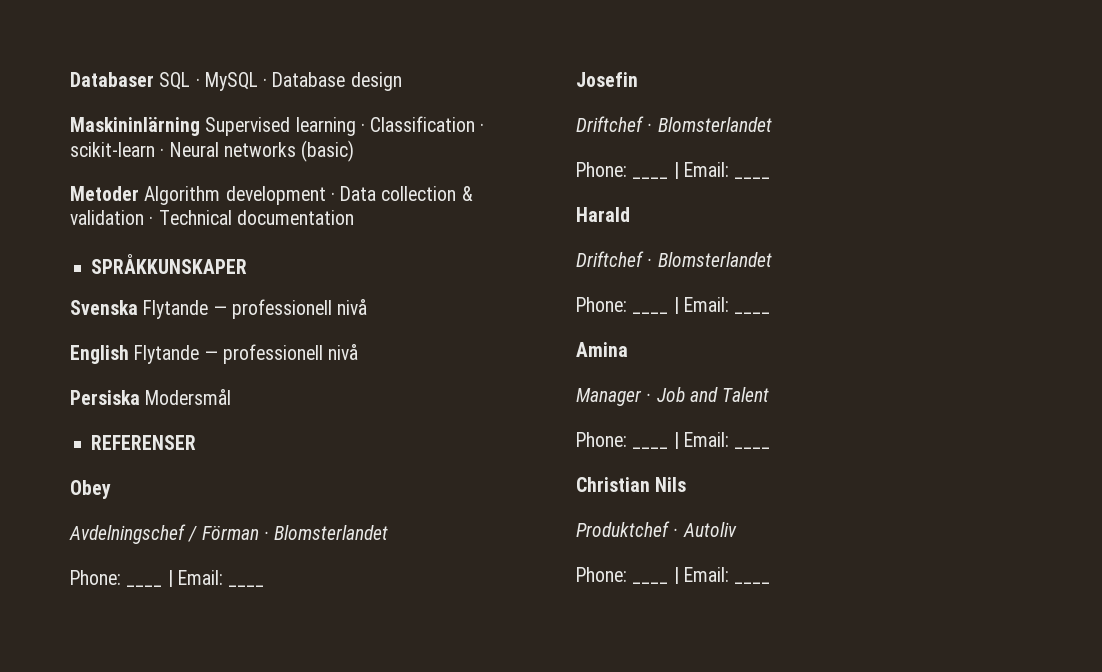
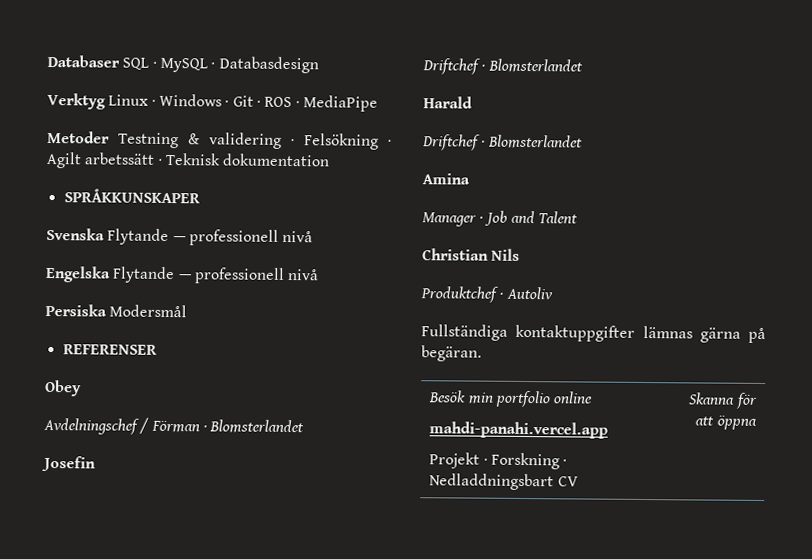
- Databaser SQL · MySQL · Database design
- Maskininlärning Supervised learning · Classification · scikit-learn · Neural networks (basic)
- Metoder Algorithm development · Data collection & validation · Technical documentation
+ Databaser SQL · MySQL · Databasdesign
+ Verktyg Linux · Windows · Git · ROS · MediaPipe
+ Metoder Testning & validering · Felsökning · Agilt arbetssätt · Teknisk dokumentation
- English Flytande — professionell nivå
+ Engelska Flytande — professionell nivå
  Avdelningschef / Förman · Blomsterlandet
- Phone: ____ | Email: ____
  Josefin
  Driftchef · Blomsterlandet
- Phone: ____ | Email: ____
  Harald
  Driftchef · Blomsterlandet
- Phone: ____ | Email: ____
  Manager · Job and Talent
- Phone: ____ | Email: ____
  Produktchef · Autoliv
- Phone: ____ | Email: ____
+ Fullständiga kontaktuppgifter lämnas gärna på begäran.
+ Besök min portfolio online
+ mahdi-panahi.vercel.app
+ Projekt · Forskning · Nedladdningsbart CV | Skanna för att öppna

